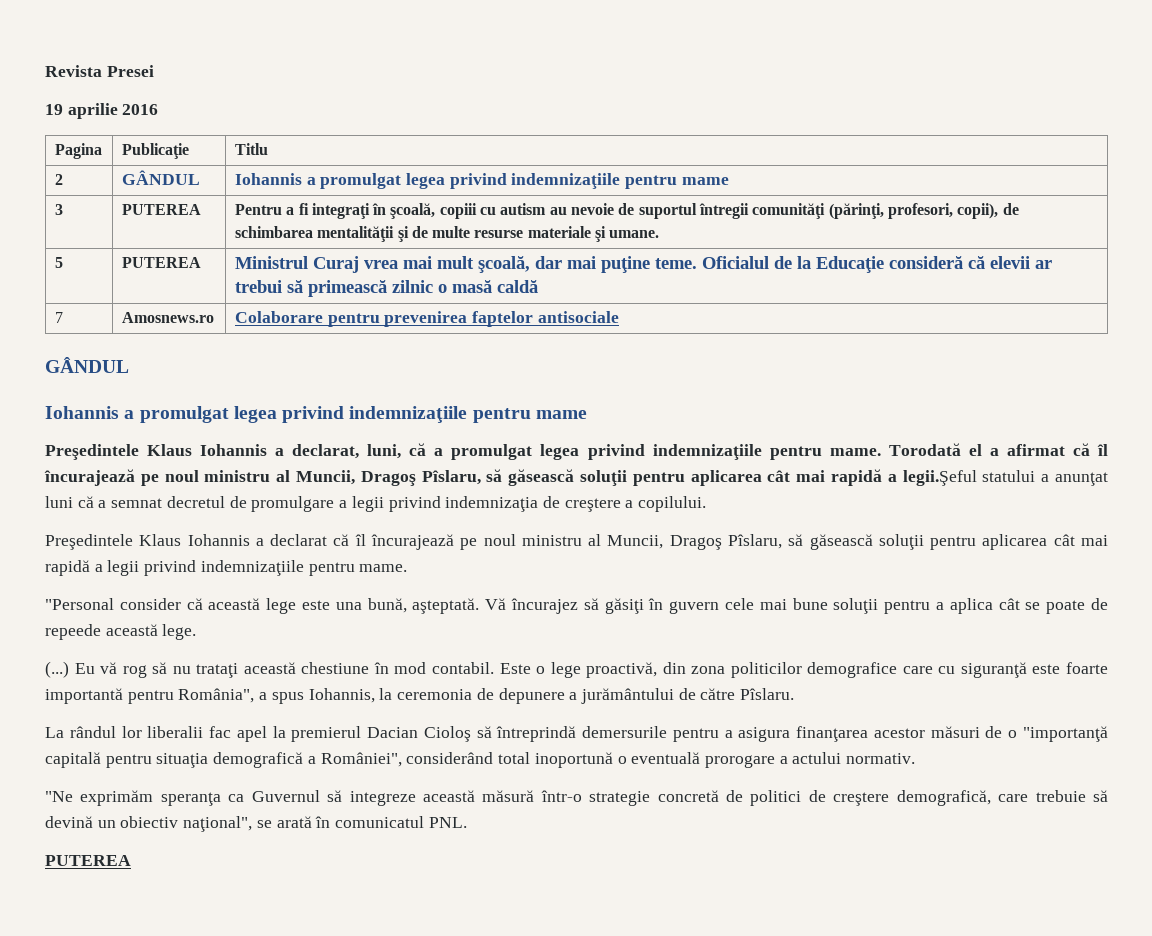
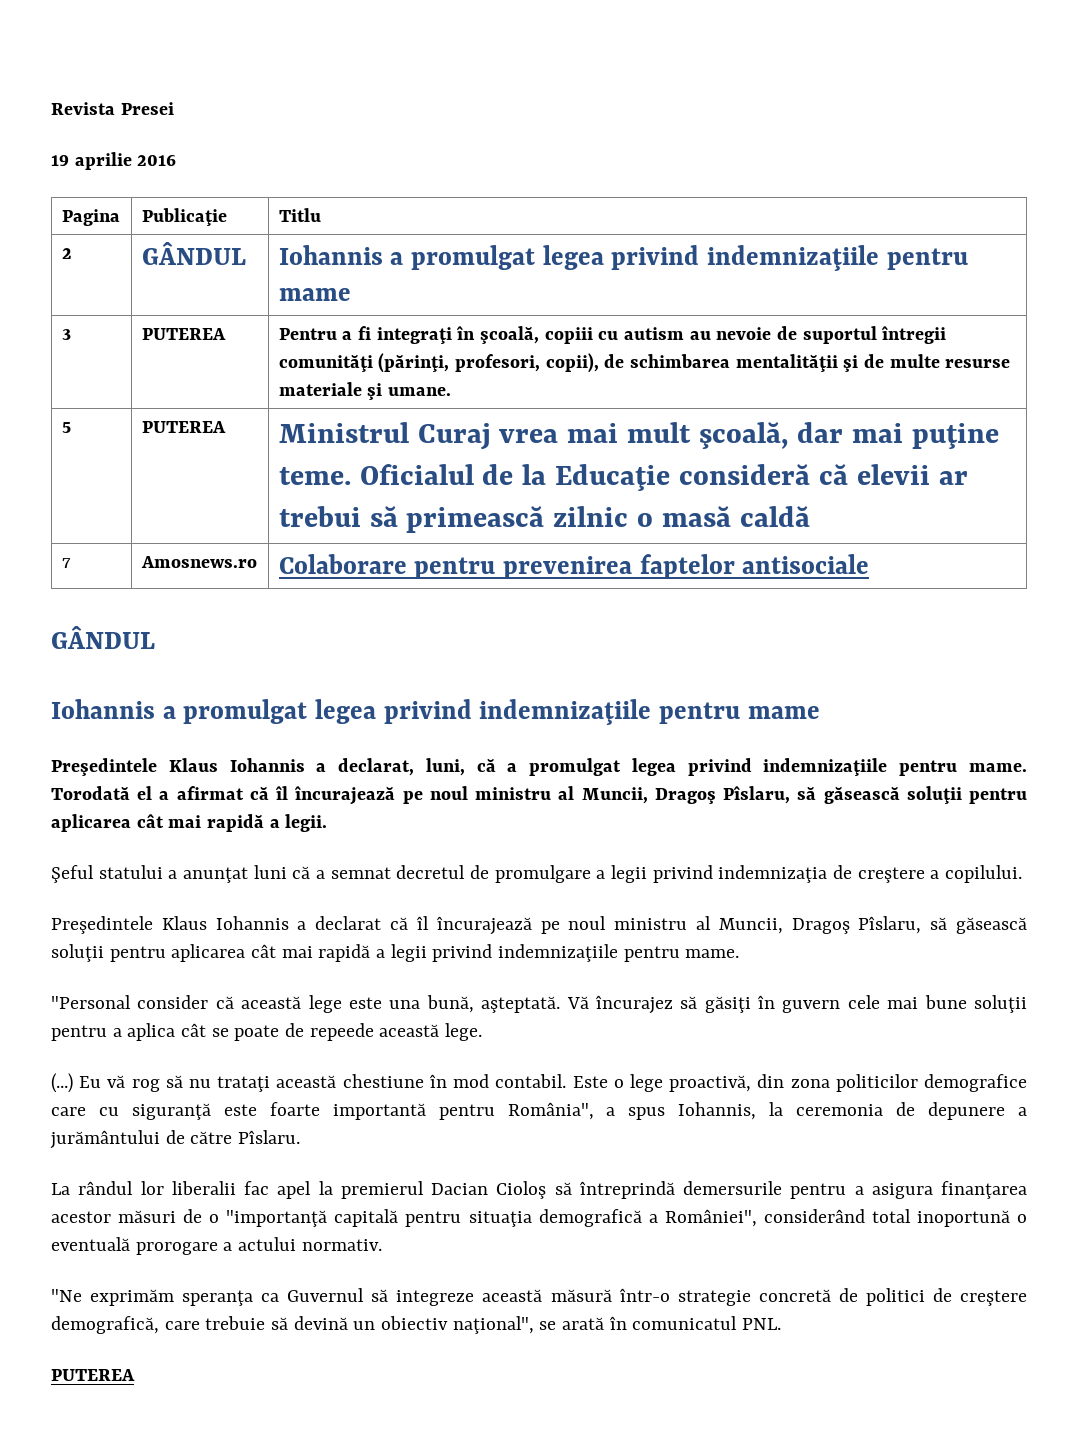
- Torodată el a afirmat că îl încurajează pe noul ministru al Muncii, Dragoş Pîslaru, să găsească soluţii pentru aplicarea cât mai rapidă a legii.Şeful statului a anunţat luni că a semnat decretul de promulgare a legii privind indemnizaţia de creştere a copilului.
+ Torodată el a afirmat că îl încurajează pe noul ministru al Muncii, Dragoş Pîslaru, să găsească soluţii pentru aplicarea cât mai rapidă a legii.
+ Şeful statului a anunţat luni că a semnat decretul de promulgare a legii privind indemnizaţia de creştere a copilului.

